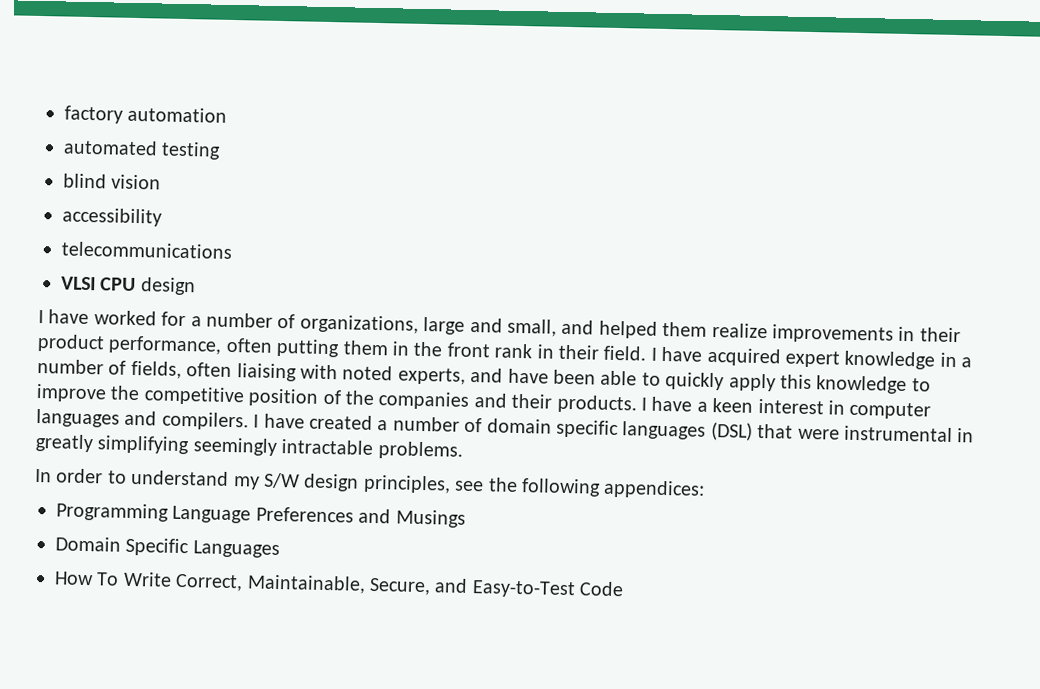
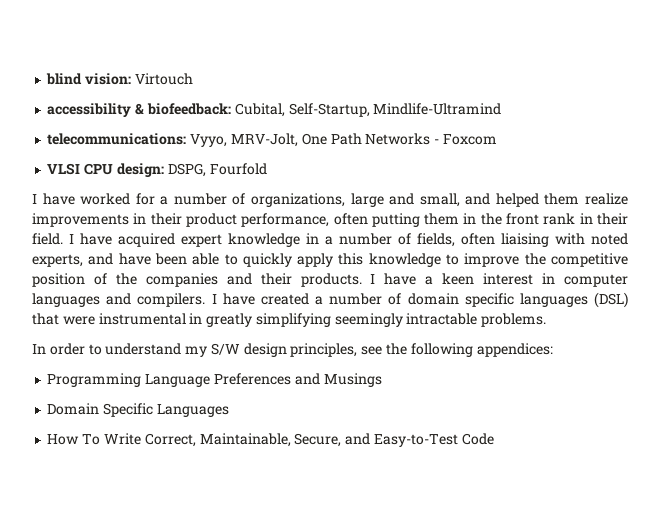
- factory automation
- automated testing
- blind vision
- accessibility
- telecommunications
+ blind vision: Virtouch
+ accessibility & biofeedback: Cubital, Self-Startup, Mindlife-Ultramind
+ telecommunications: Vyyo, MRV-Jolt, One Path Networks - Foxcom
- VLSI CPU design
+ VLSI CPU design: DSPG, Fourfold

